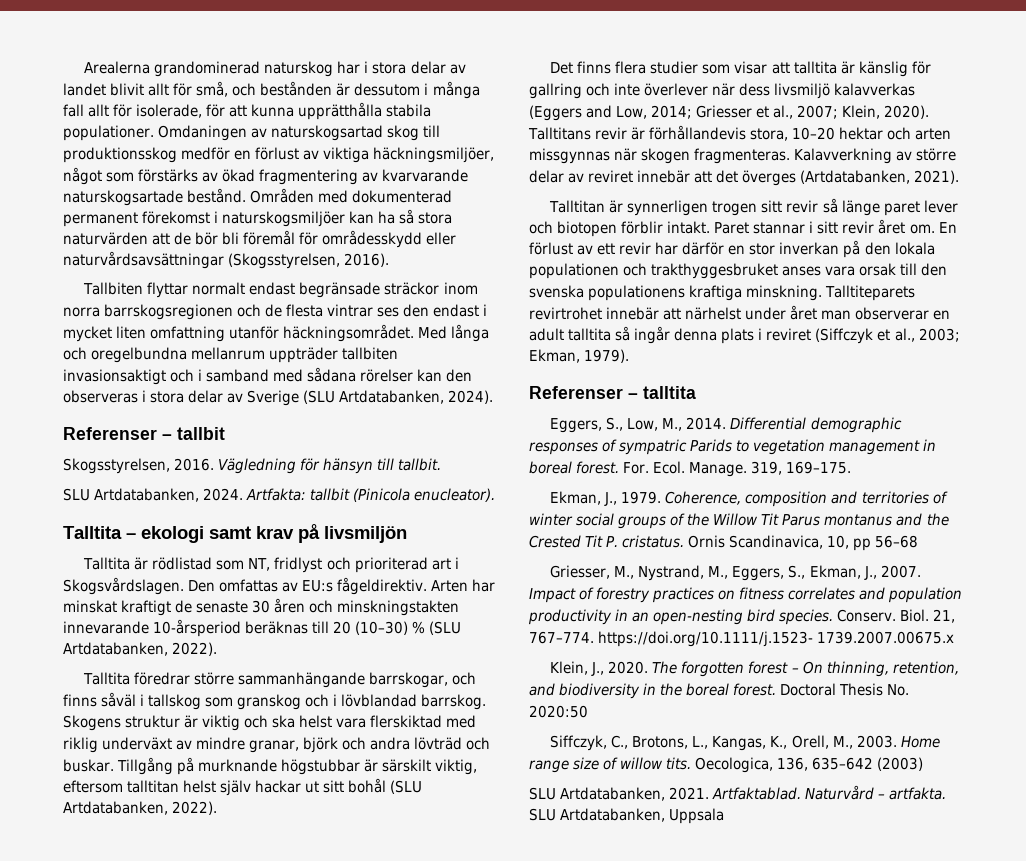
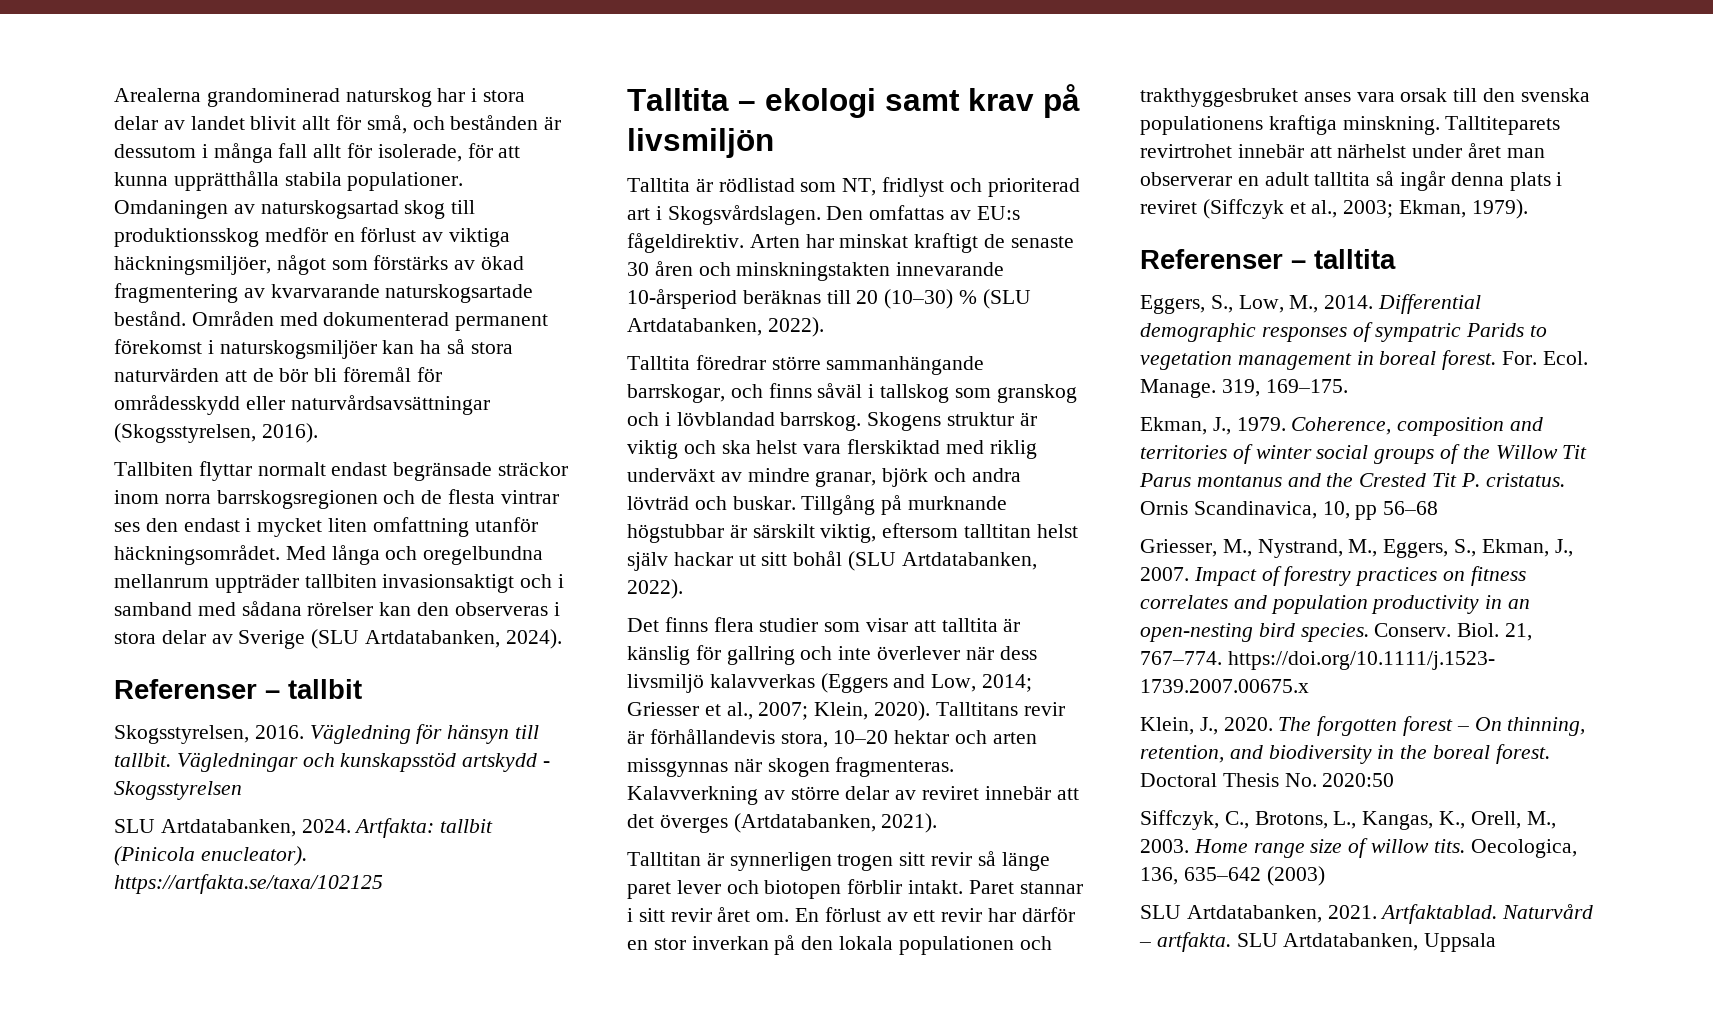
+ Vägledningar och kunskapsstöd artskydd - Skogsstyrelsen
- Artfakta: tallbit (Pinicola enucleator).
+ Artfakta: tallbit (Pinicola enucleator). https://artfakta.se/taxa/102125

